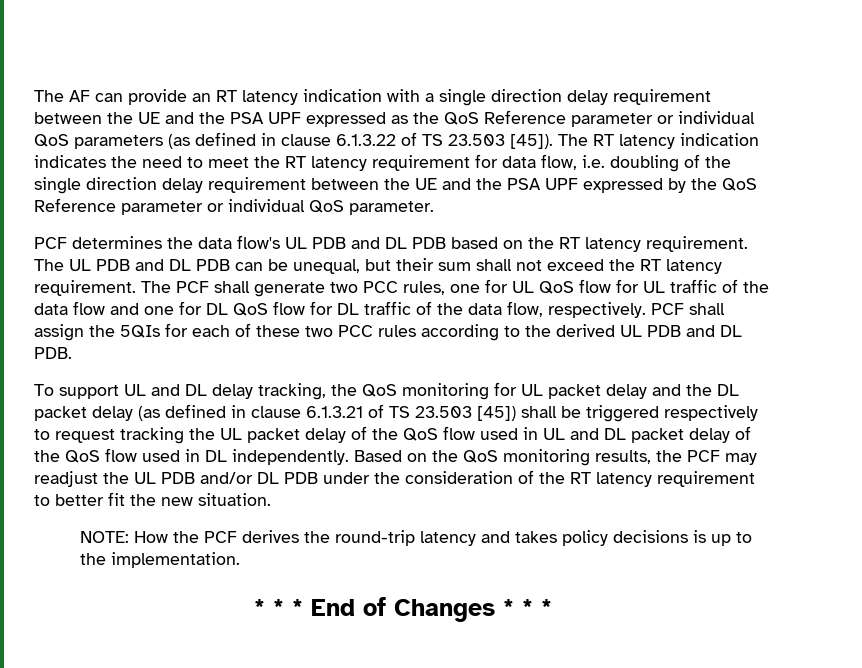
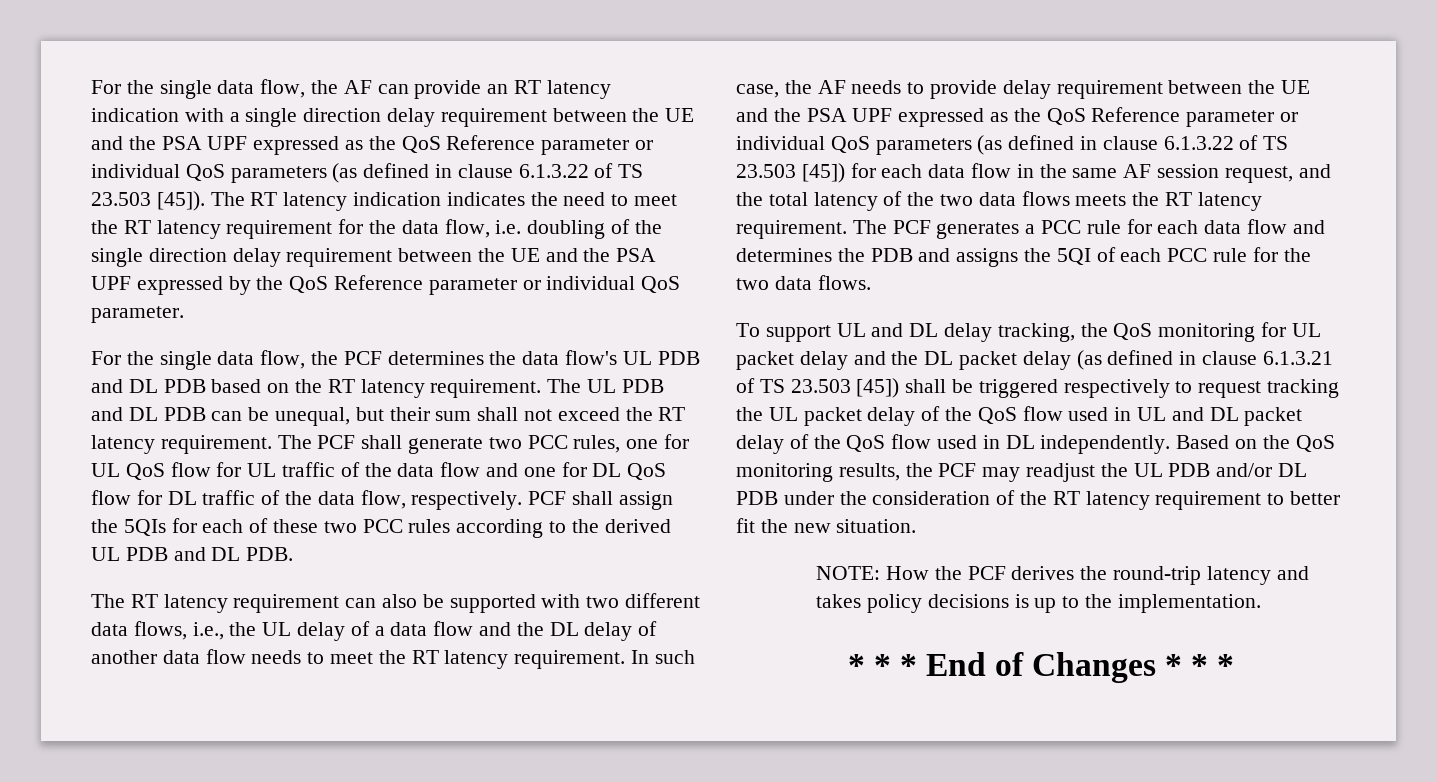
- The AF can provide an RT latency indication with a single direction delay requirement between the UE and the PSA UPF expressed as the QoS Reference parameter or individual QoS parameters (as defined in clause 6.1.3.22 of TS 23.503 [45]).
+ For the single data flow, the AF can provide an RT latency indication with a single direction delay requirement between the UE and the PSA UPF expressed as the QoS Reference parameter or individual QoS parameters (as defined in clause 6.1.3.22 of TS 23.503 [45]).
- The RT latency indication indicates the need to meet the RT latency requirement for data flow, i.e. doubling of the single direction delay requirement between the UE and the PSA UPF expressed by the QoS Reference parameter or individual QoS parameter.
+ The RT latency indication indicates the need to meet the RT latency requirement for the data flow, i.e. doubling of the single direction delay requirement between the UE and the PSA UPF expressed by the QoS Reference parameter or individual QoS parameter.
- PCF determines the data flow's UL PDB and DL PDB based on the RT latency requirement.
+ For the single data flow, the PCF determines the data flow's UL PDB and DL PDB based on the RT latency requirement.
+ The RT latency requirement can also be supported with two different data flows, i.e., the UL delay of a data flow and the DL delay of another data flow needs to meet the RT latency requirement. In such case, the AF needs to provide delay requirement between the UE and the PSA UPF expressed as the QoS Reference parameter or individual QoS parameters (as defined in clause 6.1.3.22 of TS 23.503 [45]) for each data flow in the same AF session request, and the total latency of the two data flows meets the RT latency requirement. The PCF generates a PCC rule for each data flow and determines the PDB and assigns the 5QI of each PCC rule for the two data flows.

